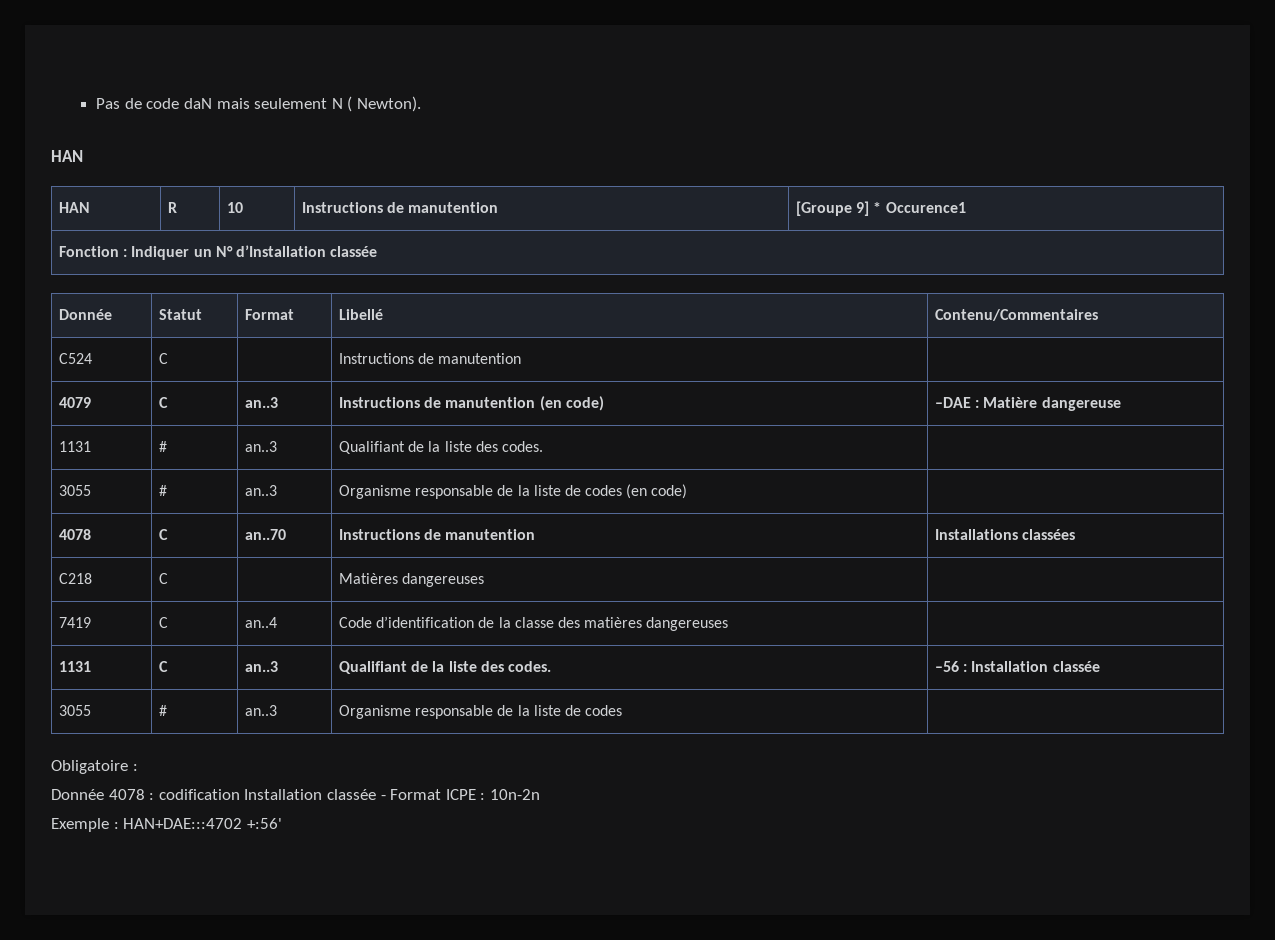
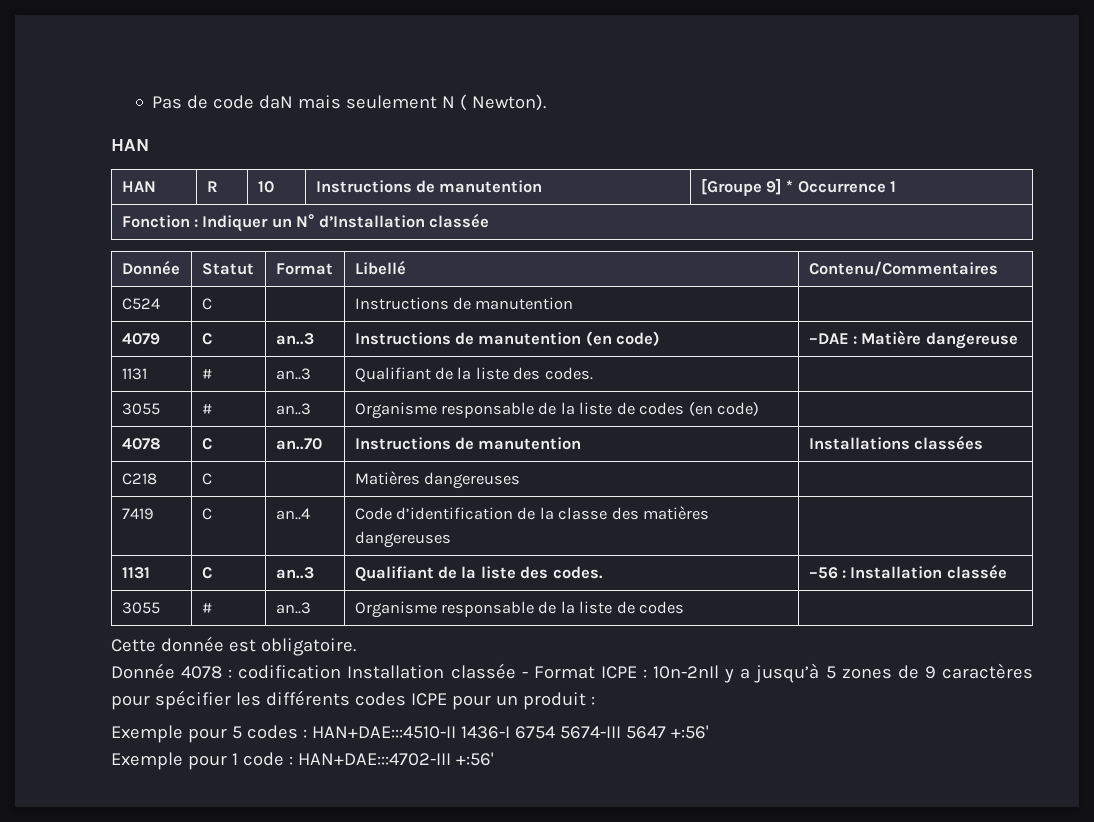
- HAN | R | 10 | Instructions de manutention | [Groupe 9] * Occurence1
+ HAN | R | 10 | Instructions de manutention | [Groupe 9] * Occurrence 1
- Obligatoire :
+ Cette donnée est obligatoire.
- Donnée 4078 : codification Installation classée - Format ICPE : 10n-2n
- Exemple : HAN+DAE:::4702 +:56'
+ Donnée 4078 : codification Installation classée - Format ICPE : 10n-2nIl y a jusqu’à 5 zones de 9 caractères pour spécifier les différents codes ICPE pour un produit :
+ Exemple pour 5 codes : HAN+DAE:::4510-II 1436-I 6754 5674-III 5647 +:56'
+ Exemple pour 1 code : HAN+DAE:::4702-III +:56'

